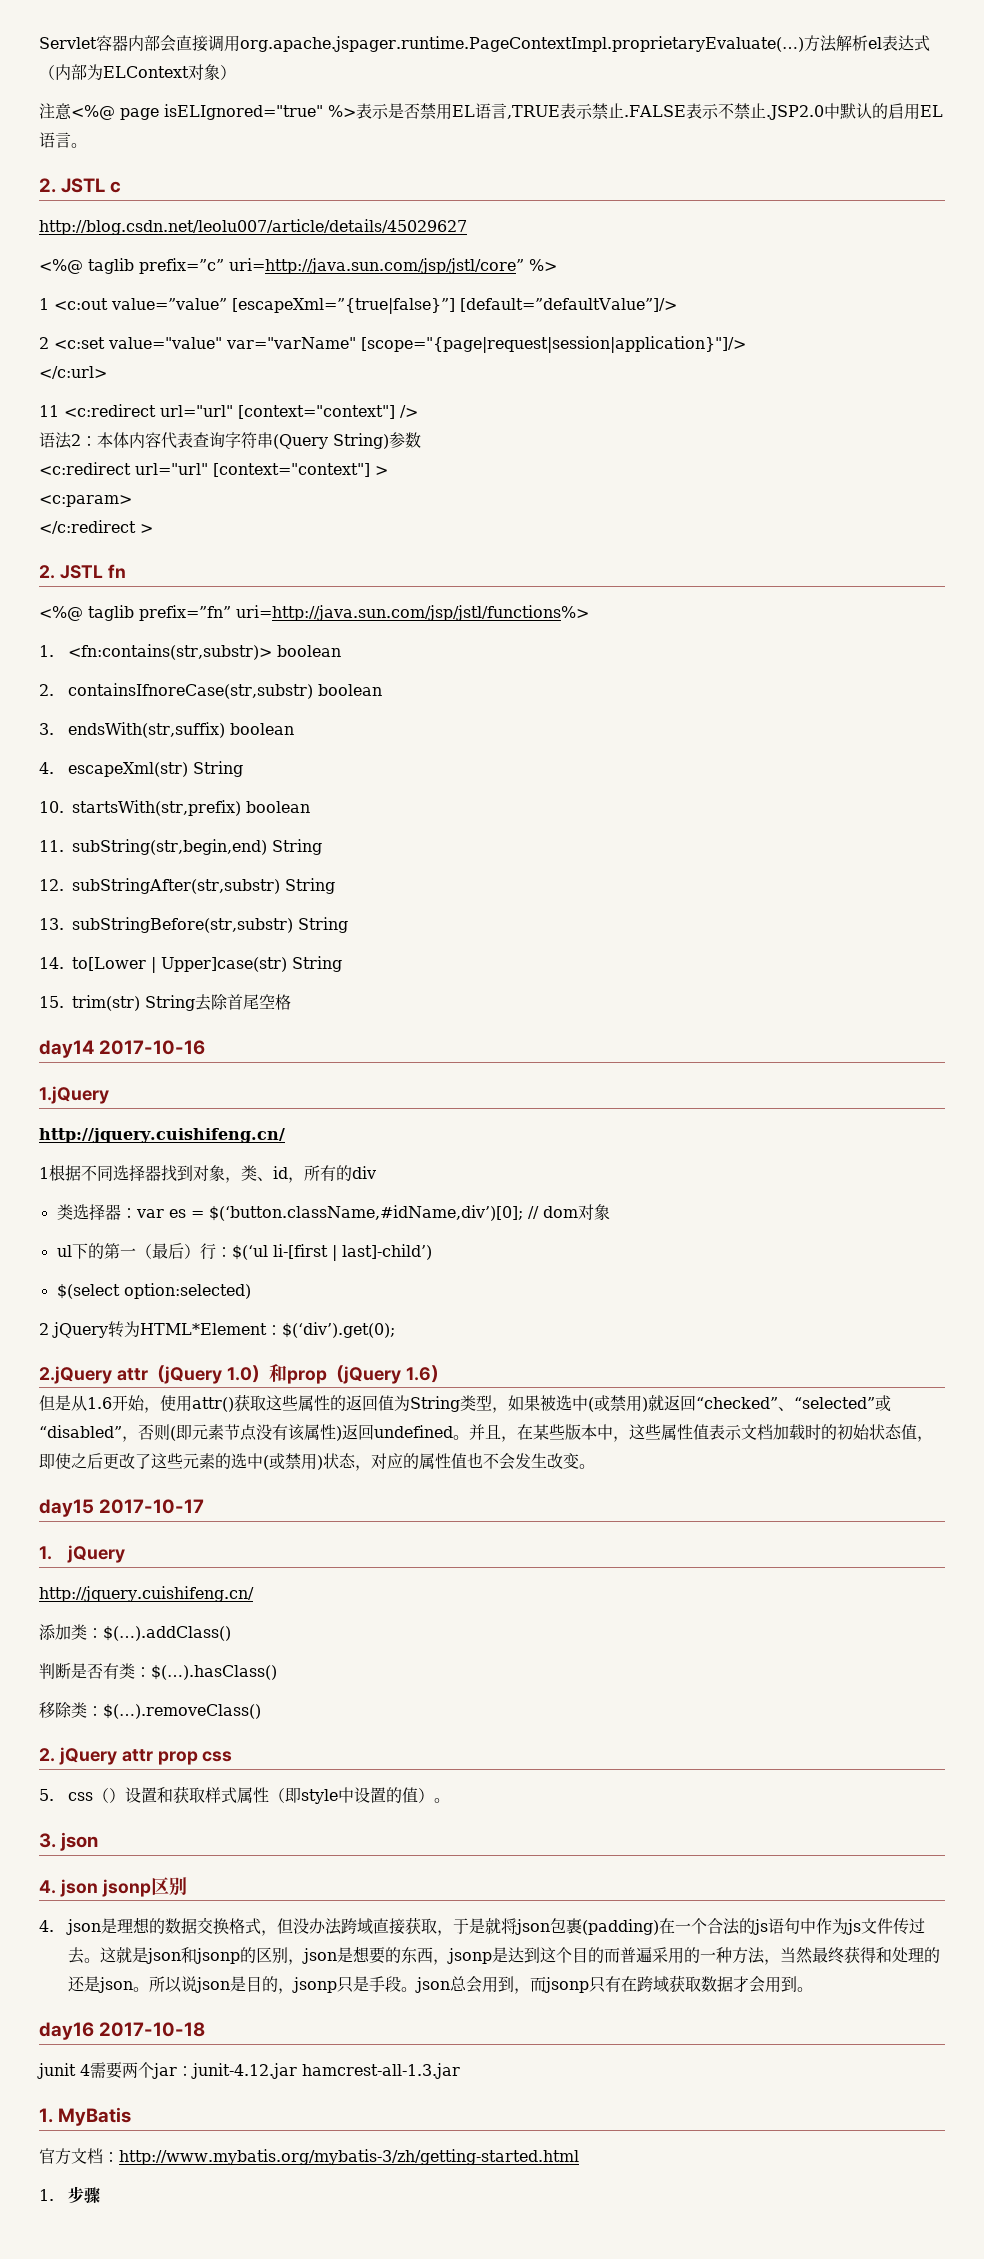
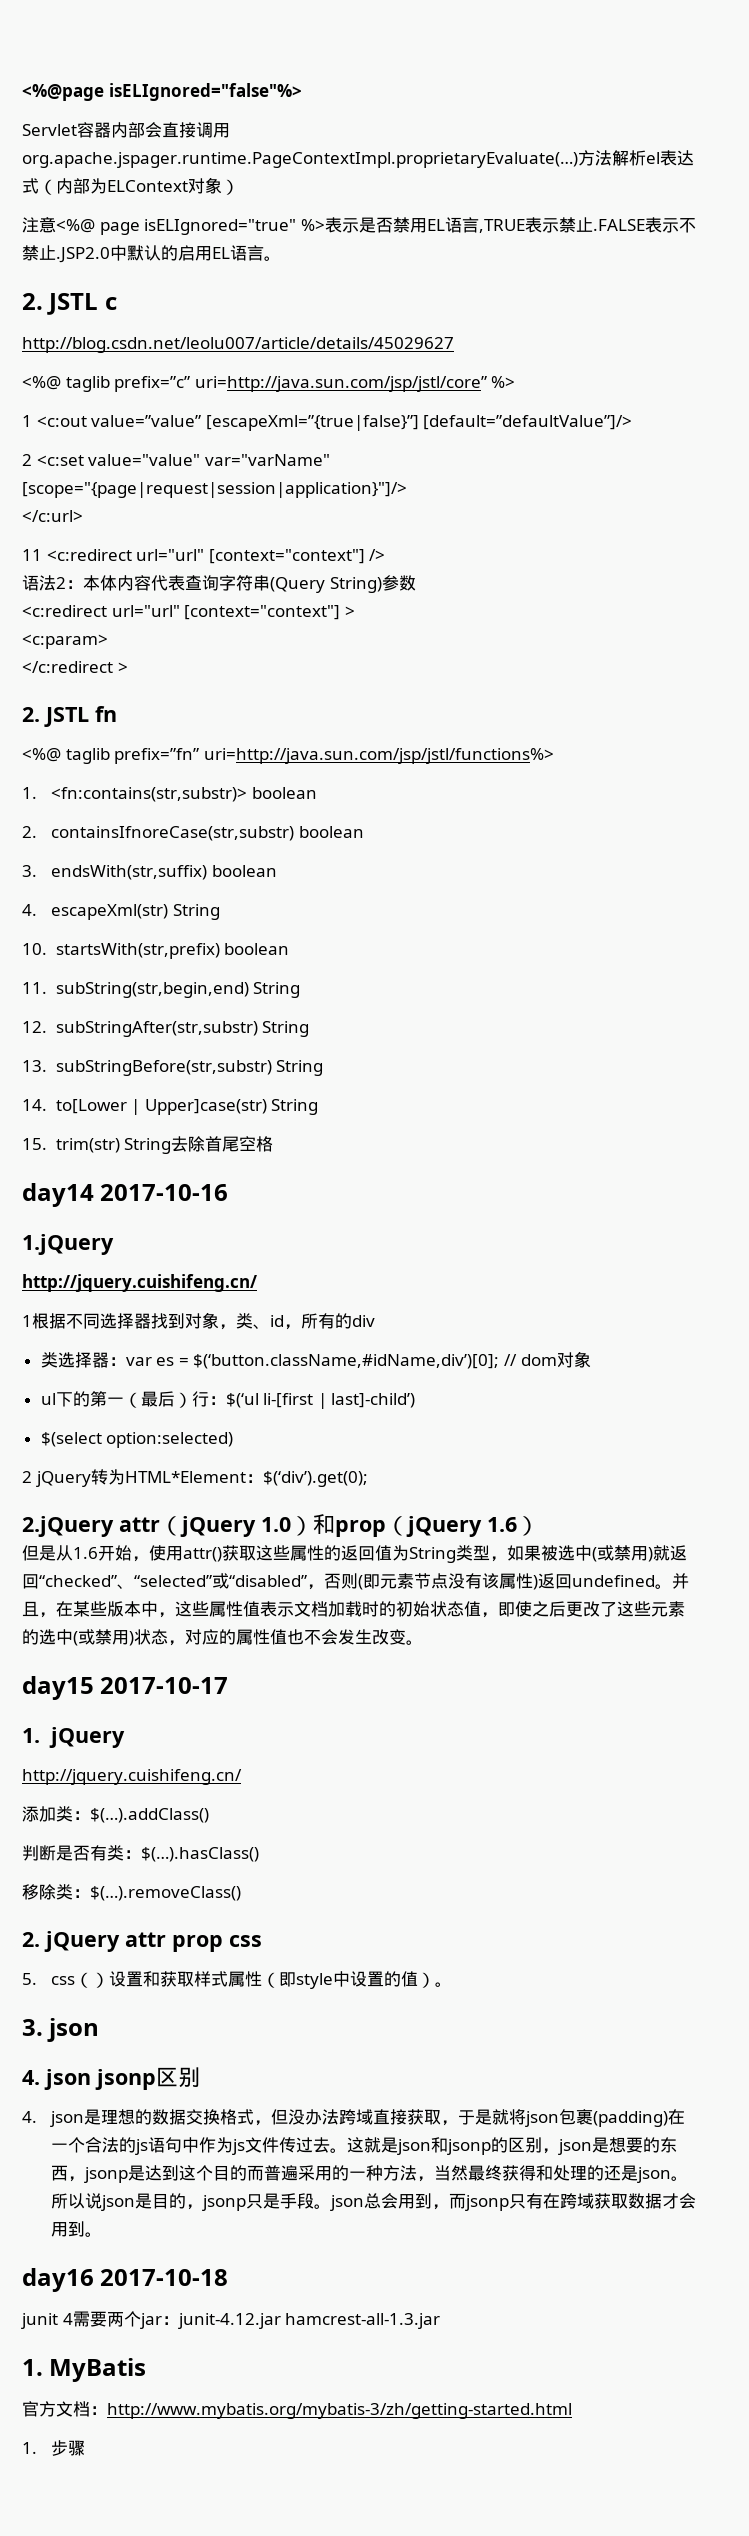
+ <%@page isELIgnored="false"%>

